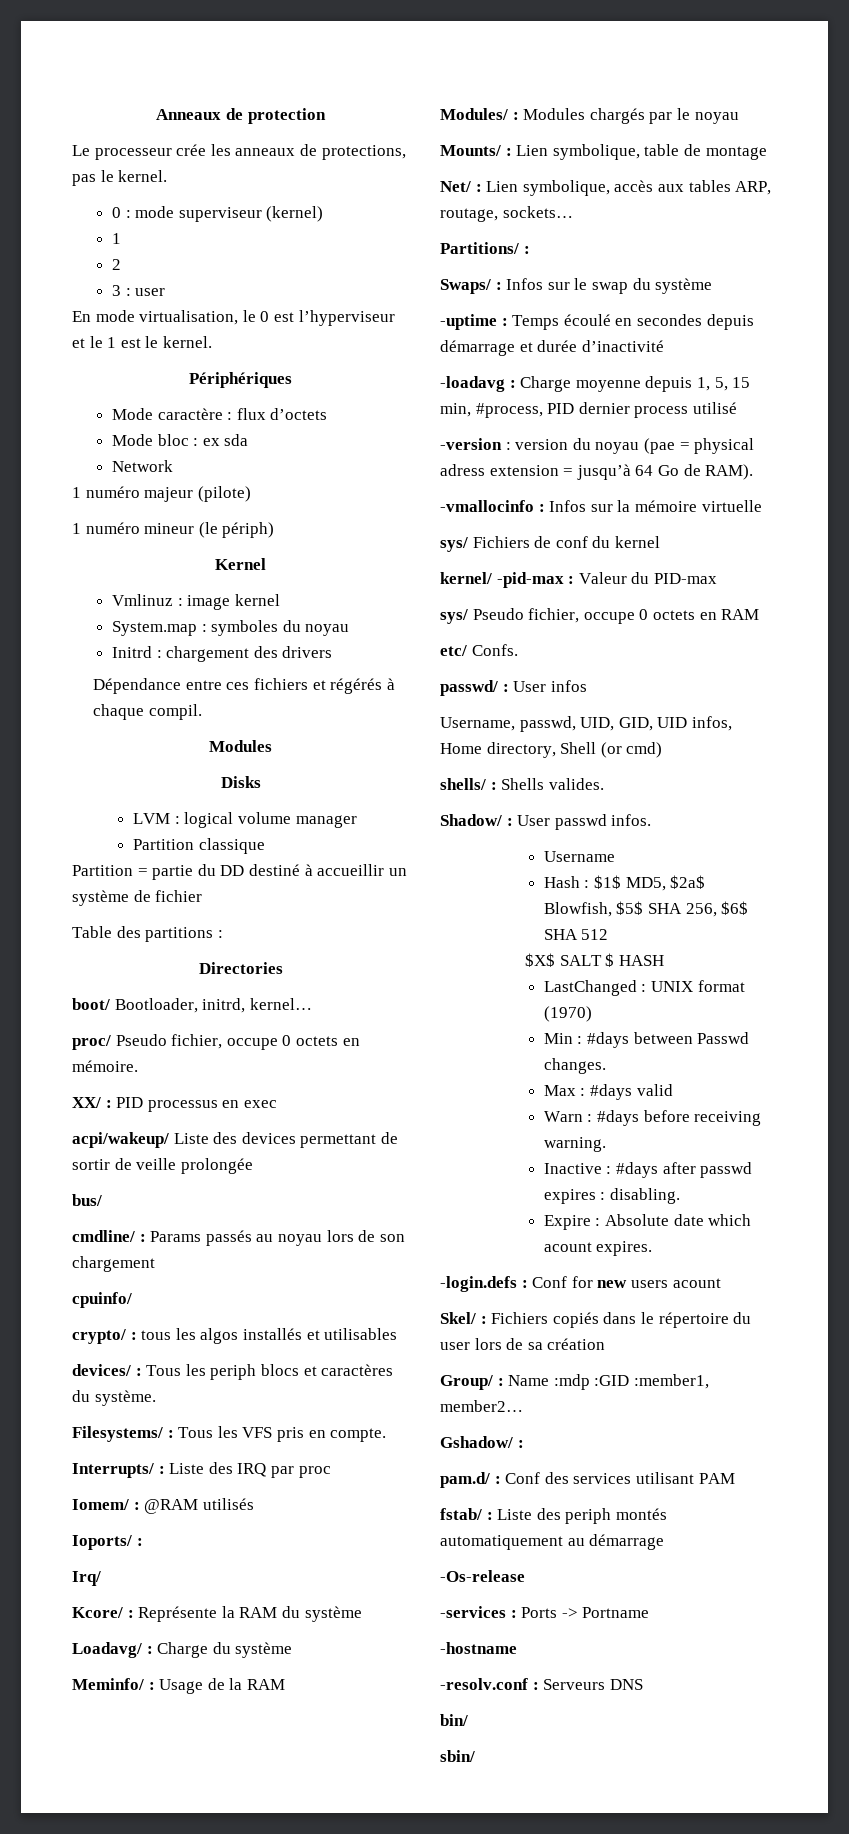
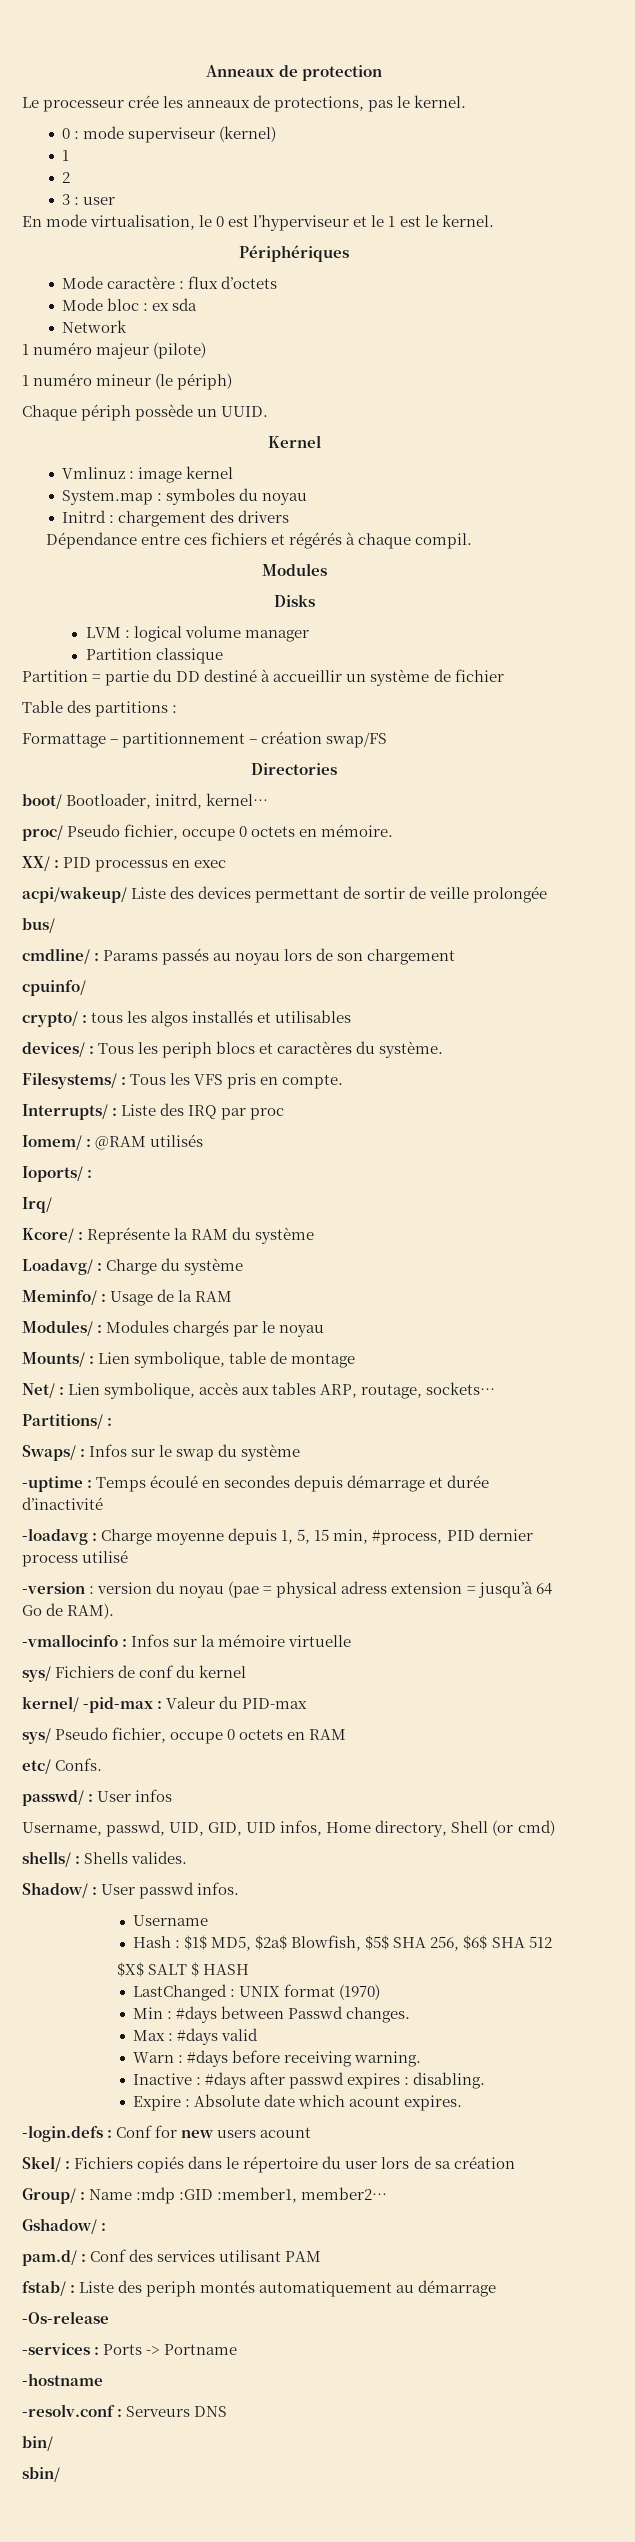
+ Chaque périph possède un UUID.
+ Formattage – partitionnement – création swap/FS

